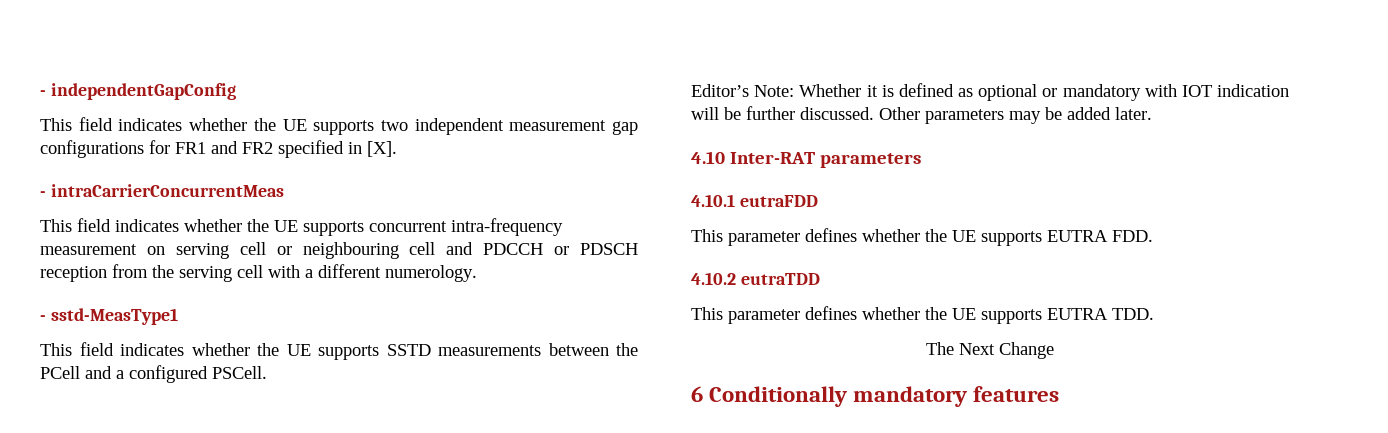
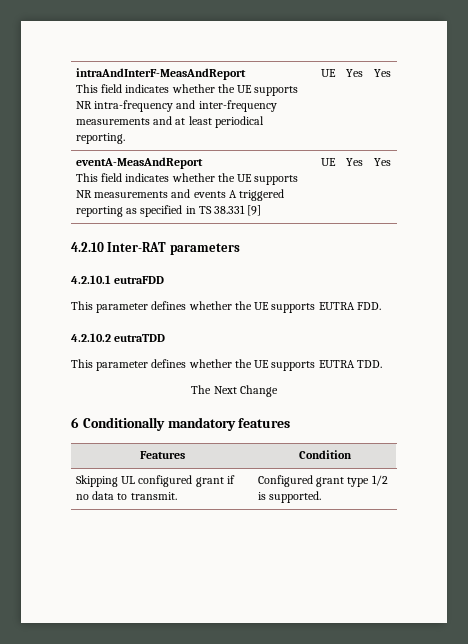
- - independentGapConfig
- This field indicates whether the UE supports two independent measurement gap configurations for FR1 and FR2 specified in [X].
- - intraCarrierConcurrentMeas
- This field indicates whether the UE supports concurrent intra-frequency measurement on serving cell or neighbouring cell and PDCCH or PDSCH reception from the serving cell with a different numerology.
- - sstd-MeasType1
- This field indicates whether the UE supports SSTD measurements between the PCell and a configured PSCell.
- Editor’s Note: Whether it is defined as optional or mandatory with IOT indication will be further discussed. Other parameters may be added later.
- 4.10 Inter-RAT parameters
+ intraAndInterF-MeasAndReport
+ This field indicates whether the UE supports NR intra-frequency and inter-frequency measurements and at least periodical reporting. | UE | Yes | Yes
+ eventA-MeasAndReport
+ This field indicates whether the UE supports NR measurements and events A triggered reporting as specified in TS 38.331 [9] | UE | Yes | Yes
+ 4.2.10 Inter-RAT parameters
- 4.10.1 eutraFDD
+ 4.2.10.1 eutraFDD
- 4.10.2 eutraTDD
+ 4.2.10.2 eutraTDD
+ Features | Condition
+ Skipping UL configured grant if no data to transmit. | Configured grant type 1/2 is supported.

